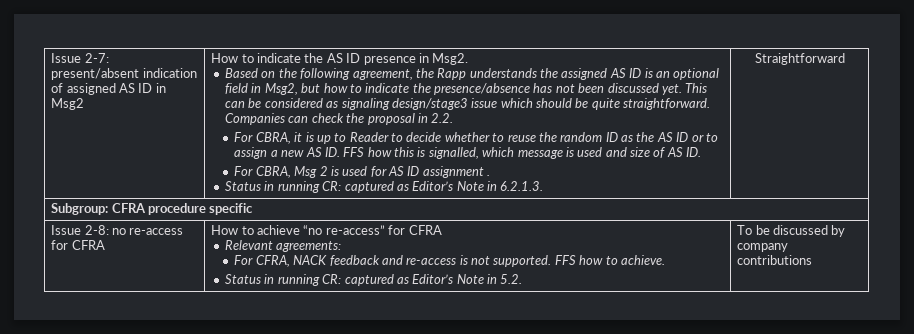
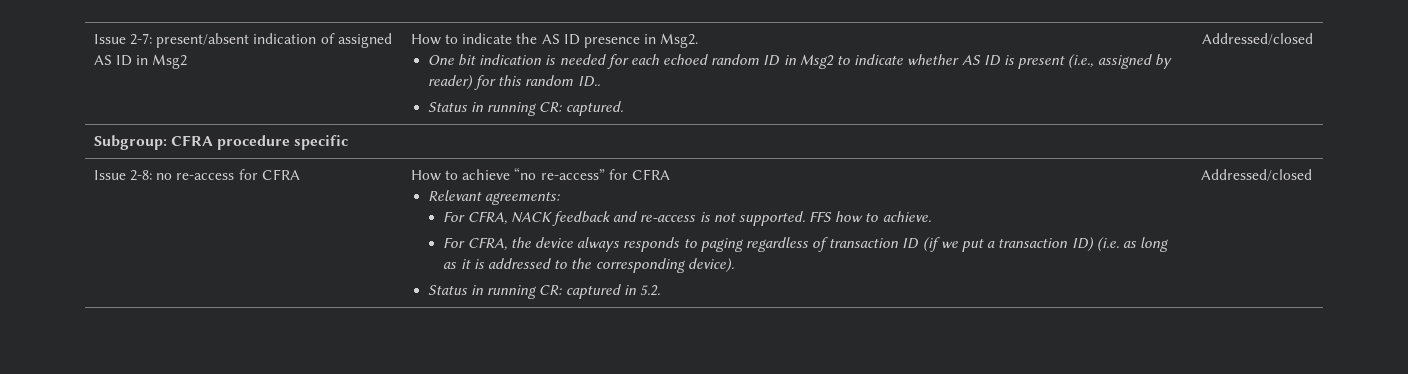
- Based on the following agreement, the Rapp understands the assigned AS ID is an optional field in Msg2, but how to indicate the presence/absence has not been discussed yet. This can be considered as signaling design/stage3 issue which should be quite straightforward. Companies can check the proposal in 2.2.
- For CBRA, it is up to Reader to decide whether to reuse the random ID as the AS ID or to assign a new AS ID. FFS how this is signalled, which message is used and size of AS ID.
- For CBRA, Msg 2 is used for AS ID assignment .
- Status in running CR: captured as Editor’s Note in 6.2.1.3. | Straightforward
+ One bit indication is needed for each echoed random ID in Msg2 to indicate whether AS ID is present (i.e., assigned by reader) for this random ID..
+ Status in running CR: captured. | Addressed/closed
- Status in running CR: captured as Editor’s Note in 5.2. | To be discussed by company contributions
+ For CFRA, the device always responds to paging regardless of transaction ID (if we put a transaction ID) (i.e. as long as it is addressed to the corresponding device).
+ Status in running CR: captured in 5.2. | Addressed/closed

